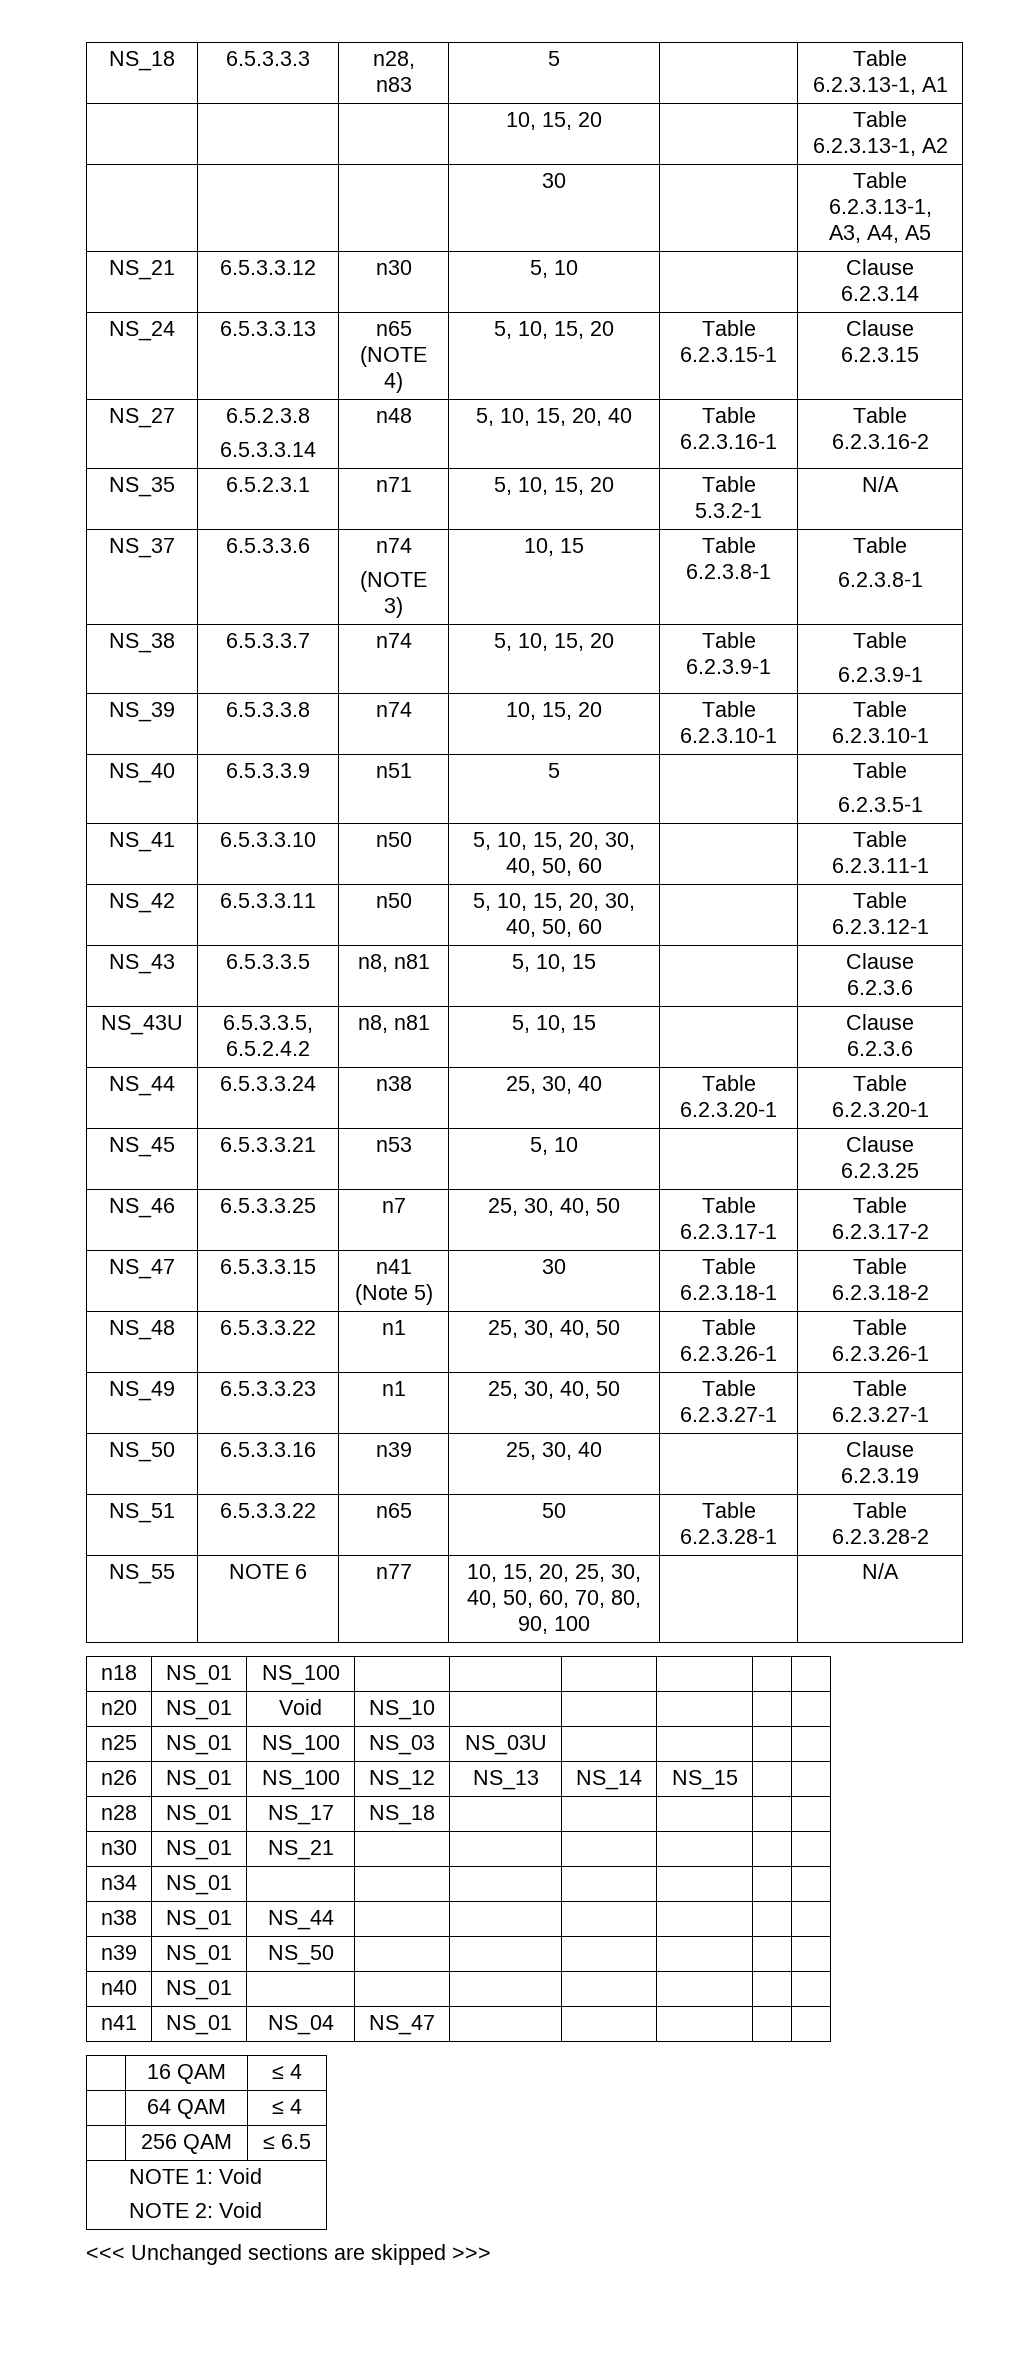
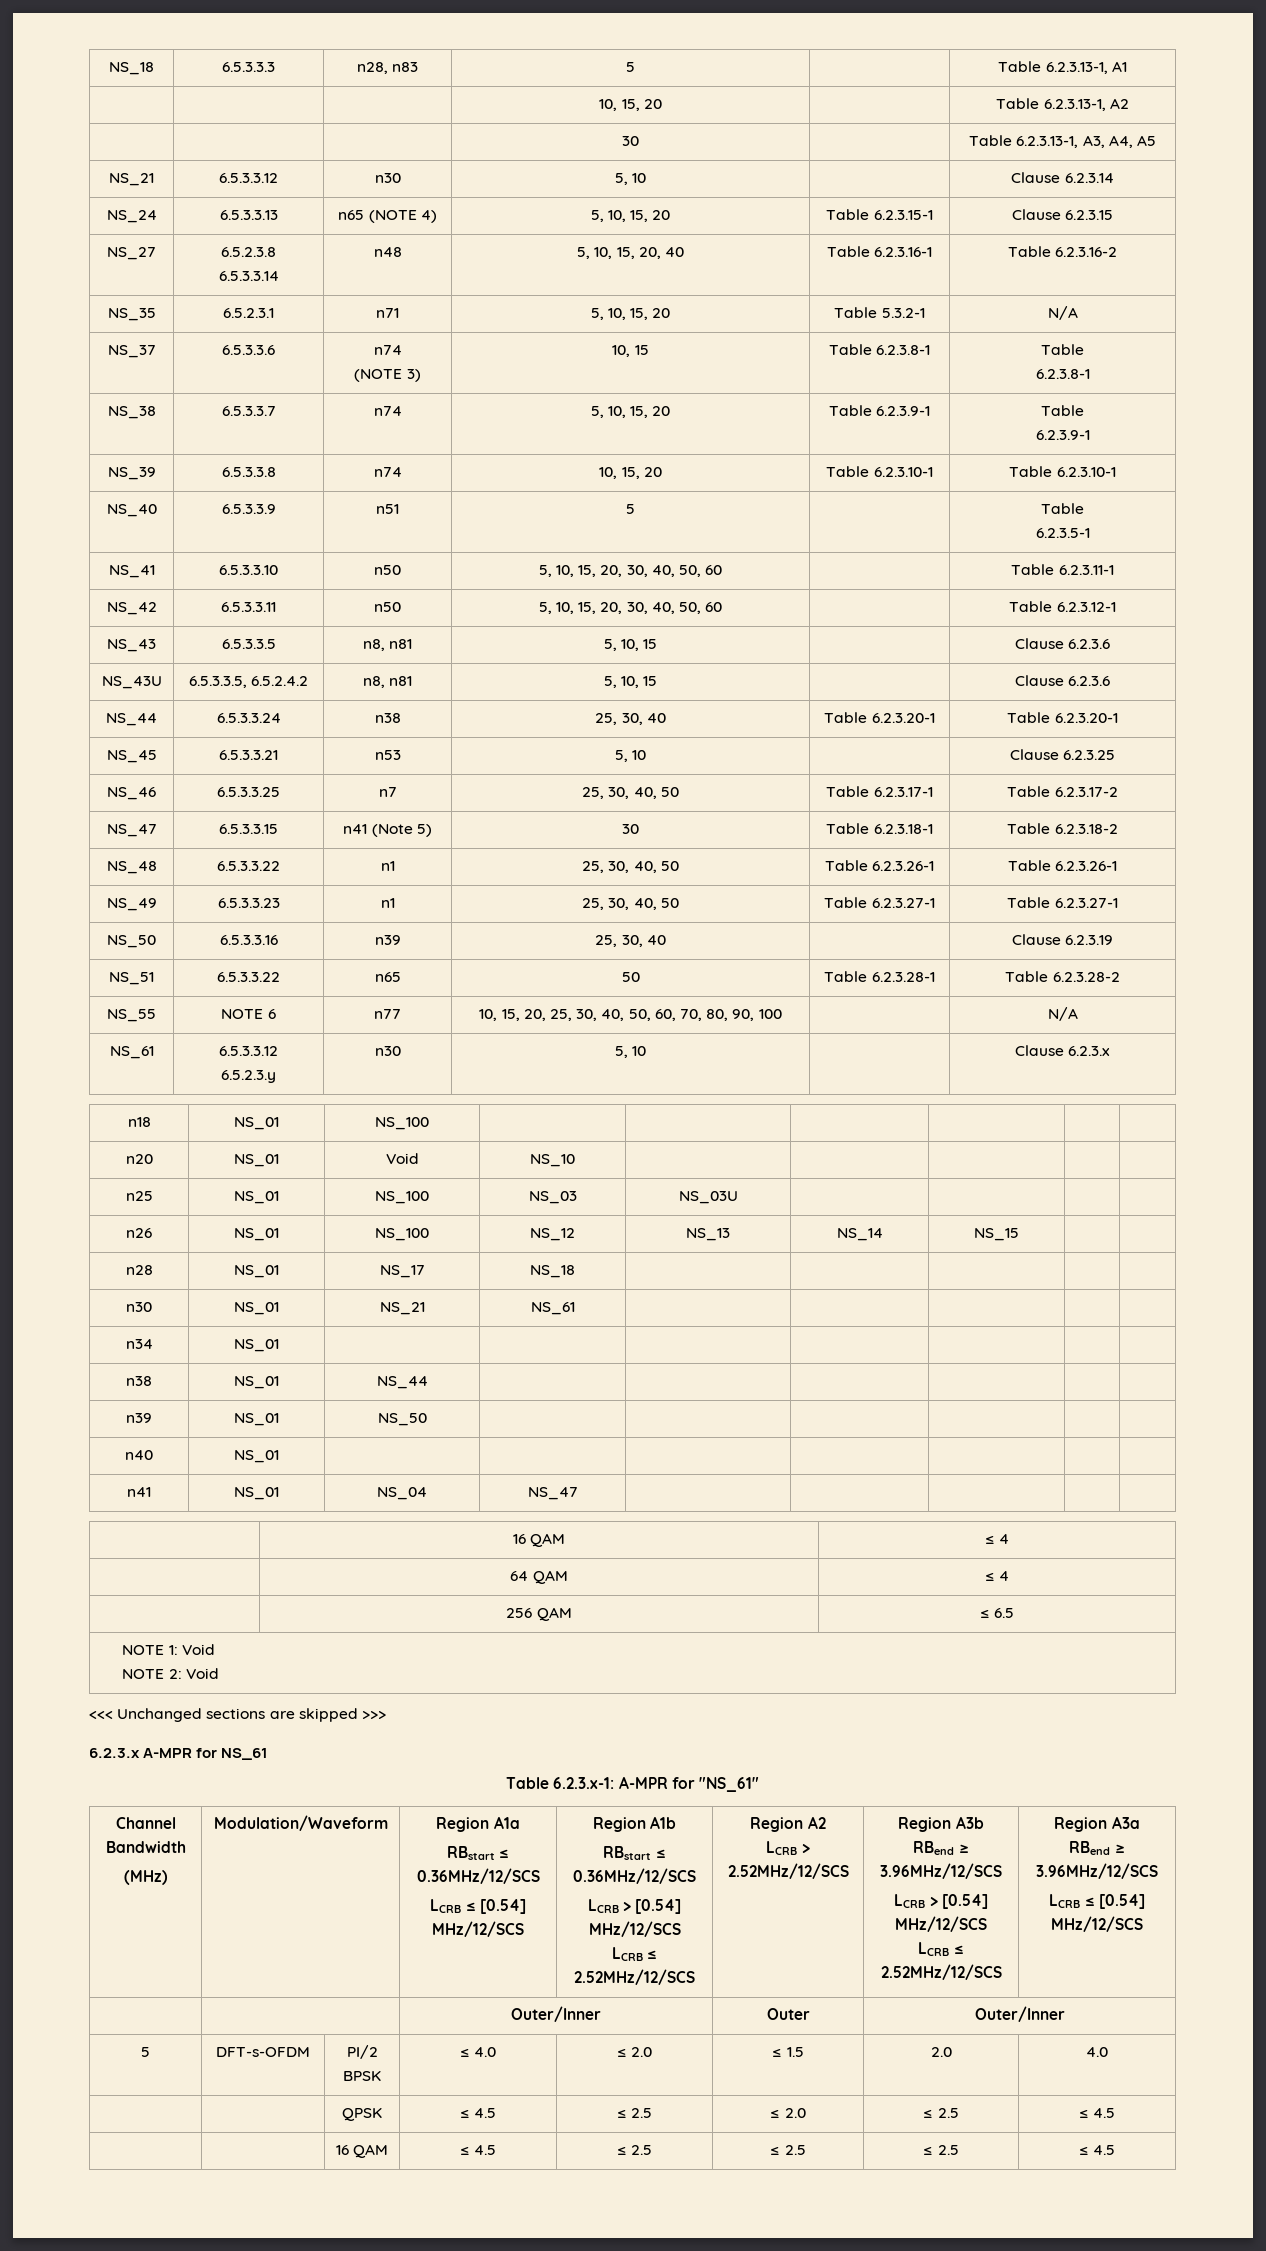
+ NS_61 | 6.5.3.3.12
+ 6.5.2.3.y | n30 | 5, 10 | | Clause 6.2.3.x
- n30 | NS_01 | NS_21 | | | | | |
+ n30 | NS_01 | NS_21 | NS_61 | | | | |
+ 6.2.3.x A-MPR for NS_61
+ Table 6.2.3.x-1: A-MPR for "NS_61"
+ Channel Bandwidth
+ (MHz) | Modulation/Waveform | Region A1a
+ RBstart ≤ 0.36MHz/12/SCS
+ LCRB ≤ [0.54] MHz/12/SCS | Region A1b
+ RBstart ≤ 0.36MHz/12/SCS
+ LCRB > [0.54] MHz/12/SCS
+ LCRB ≤ 2.52MHz/12/SCS | Region A2
+ LCRB > 2.52MHz/12/SCS | Region A3b
+ RBend ≥ 3.96MHz/12/SCS
+ LCRB > [0.54] MHz/12/SCS
+ LCRB ≤ 2.52MHz/12/SCS | Region A3a
+ RBend ≥ 3.96MHz/12/SCS
+ LCRB ≤ [0.54] MHz/12/SCS
+ | | Outer/Inner | Outer | Outer/Inner
+ 5 | DFT-s-OFDM | PI/2 BPSK | ≤ 4.0 | ≤ 2.0 | ≤ 1.5 | 2.0 | 4.0
+ | | QPSK | ≤ 4.5 | ≤ 2.5 | ≤ 2.0 | ≤ 2.5 | ≤ 4.5
+ | | 16 QAM | ≤ 4.5 | ≤ 2.5 | ≤ 2.5 | ≤ 2.5 | ≤ 4.5

